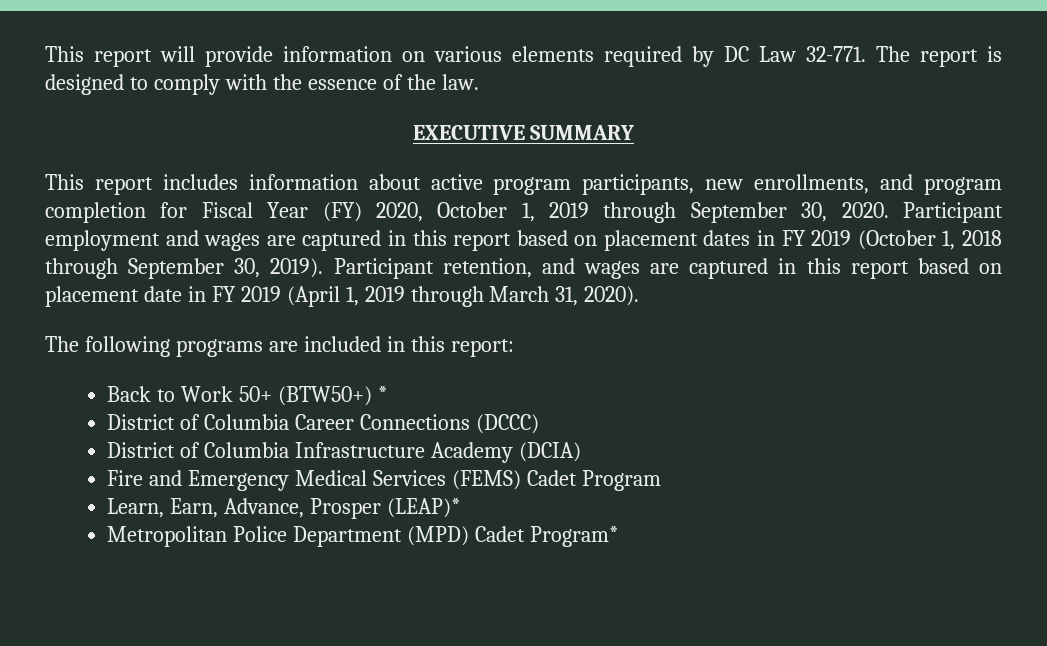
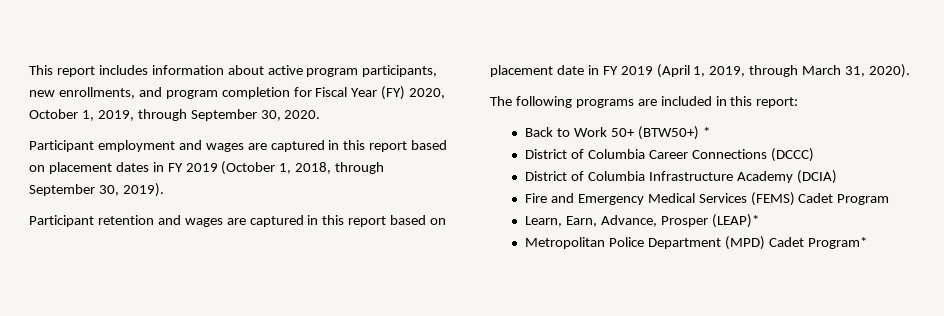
- This report will provide information on various elements required by DC Law 32-771. The report is designed to comply with the essence of the law.
- EXECUTIVE SUMMARY
- This report includes information about active program participants, new enrollments, and program completion for Fiscal Year (FY) 2020, October 1, 2019 through September 30, 2020. Participant employment and wages are captured in this report based on placement dates in FY 2019 (October 1, 2018 through September 30, 2019). Participant retention, and wages are captured in this report based on placement date in FY 2019 (April 1, 2019 through March 31, 2020).
+ This report includes information about active program participants, new enrollments, and program completion for Fiscal Year (FY) 2020, October 1, 2019, through September 30, 2020.
+ Participant employment and wages are captured in this report based on placement dates in FY 2019 (October 1, 2018, through September 30, 2019).
+ Participant retention and wages are captured in this report based on placement date in FY 2019 (April 1, 2019, through March 31, 2020).

